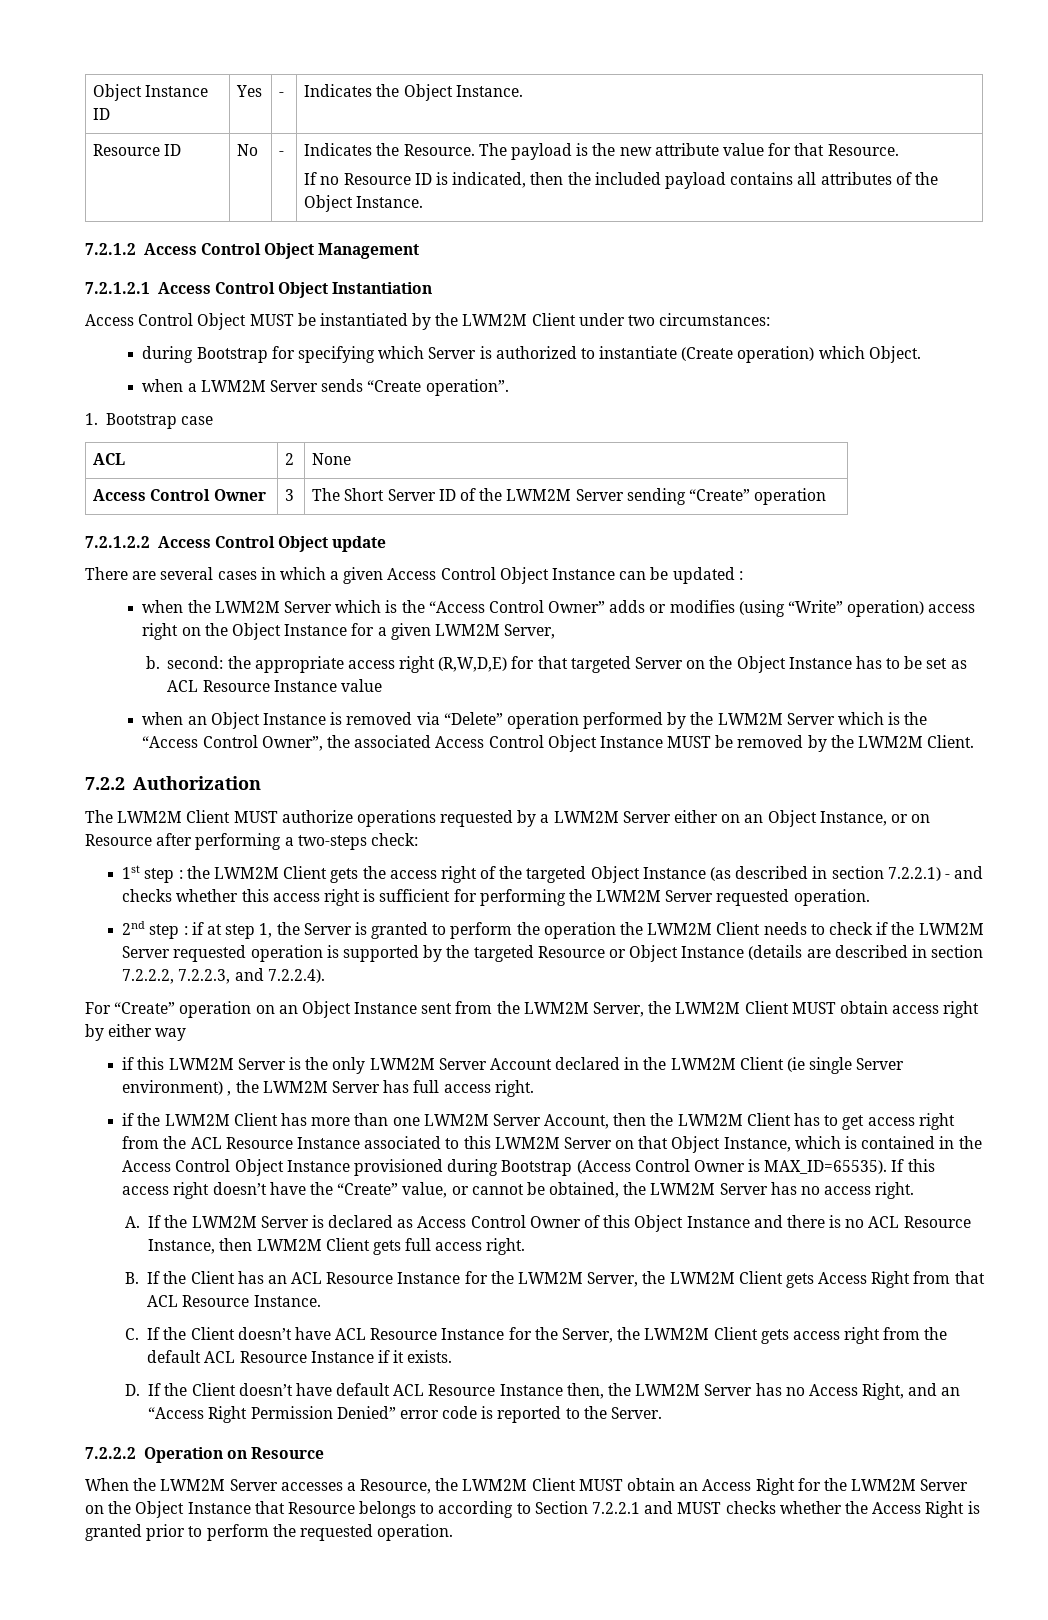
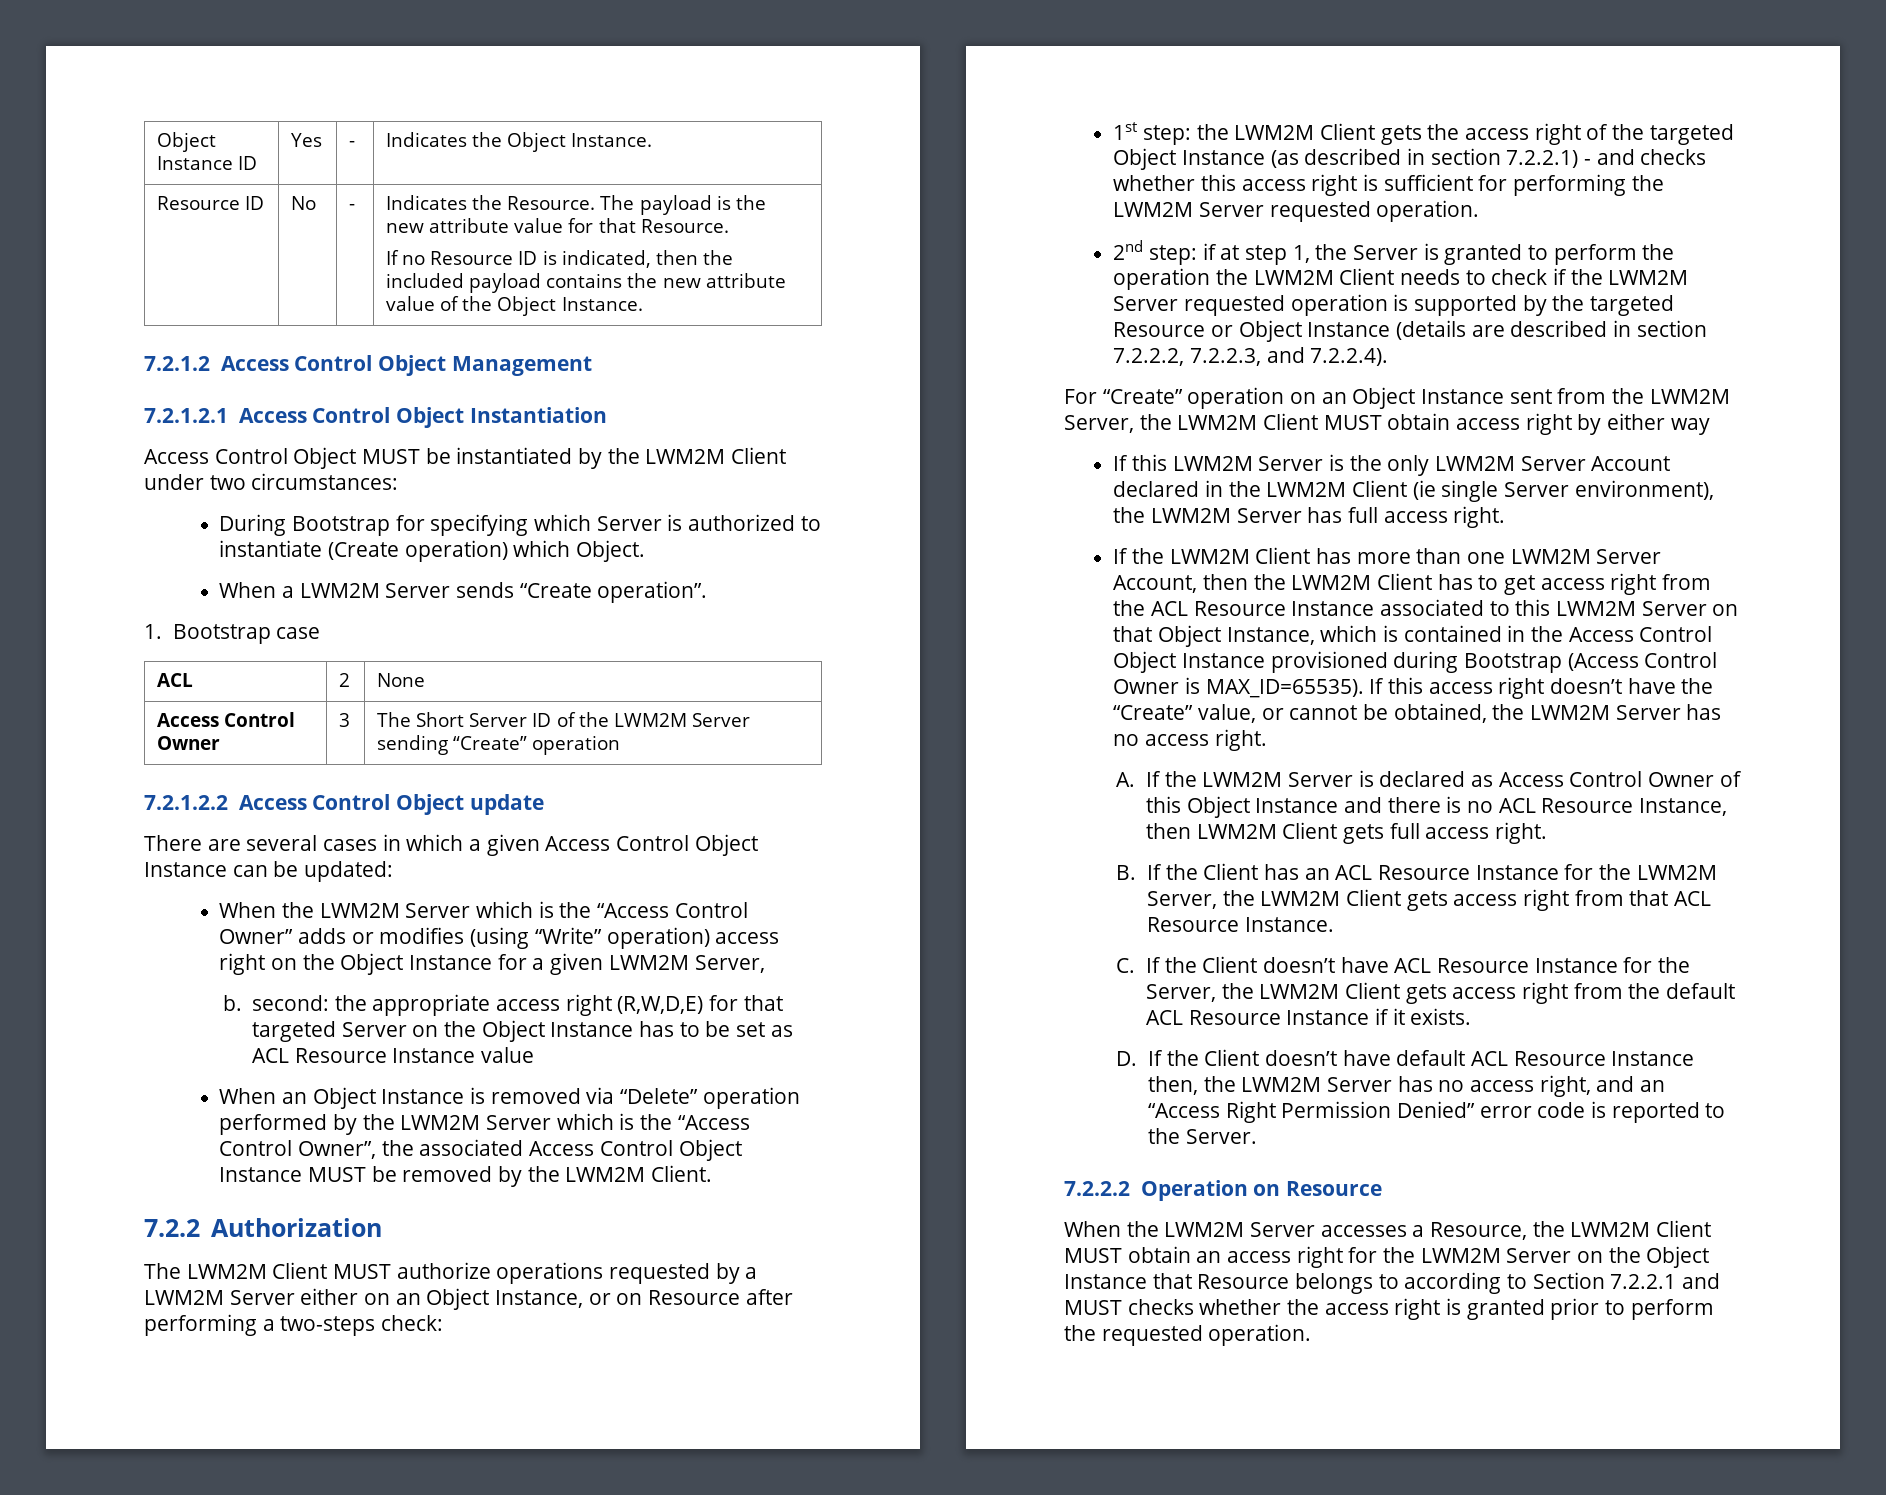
  Resource ID | No | - | Indicates the Resource. The payload is the new attribute value for that Resource.
- If no Resource ID is indicated, then the included payload contains all attributes of the Object Instance.
+ If no Resource ID is indicated, then the included payload contains the new attribute value of the Object Instance.
- during Bootstrap for specifying which Server is authorized to instantiate (Create operation) which Object.
+ During Bootstrap for specifying which Server is authorized to instantiate (Create operation) which Object.
- when a LWM2M Server sends “Create operation”.
+ When a LWM2M Server sends “Create operation”.
- There are several cases in which a given Access Control Object Instance can be updated :
- when the LWM2M Server which is the “Access Control Owner” adds or modifies (using “Write” operation) access right on the Object Instance for a given LWM2M Server,
+ There are several cases in which a given Access Control Object Instance can be updated:
+ When the LWM2M Server which is the “Access Control Owner” adds or modifies (using “Write” operation) access right on the Object Instance for a given LWM2M Server,
- when an Object Instance is removed via “Delete” operation performed by the LWM2M Server which is the “Access Control Owner”, the associated Access Control Object Instance MUST be removed by the LWM2M Client.
+ When an Object Instance is removed via “Delete” operation performed by the LWM2M Server which is the “Access Control Owner”, the associated Access Control Object Instance MUST be removed by the LWM2M Client.
- 1st step : the LWM2M Client gets the access right of the targeted Object Instance (as described in section 7.2.2.1) - and checks whether this access right is sufficient for performing the LWM2M Server requested operation.
+ 1st step: the LWM2M Client gets the access right of the targeted Object Instance (as described in section 7.2.2.1) - and checks whether this access right is sufficient for performing the LWM2M Server requested operation.
- 2nd step : if at step 1, the Server is granted to perform the operation the LWM2M Client needs to check if the LWM2M Server requested operation is supported by the targeted Resource or Object Instance (details are described in section 7.2.2.2, 7.2.2.3, and 7.2.2.4).
+ 2nd step: if at step 1, the Server is granted to perform the operation the LWM2M Client needs to check if the LWM2M Server requested operation is supported by the targeted Resource or Object Instance (details are described in section 7.2.2.2, 7.2.2.3, and 7.2.2.4).
- if this LWM2M Server is the only LWM2M Server Account declared in the LWM2M Client (ie single Server environment) , the LWM2M Server has full access right.
+ If this LWM2M Server is the only LWM2M Server Account declared in the LWM2M Client (ie single Server environment), the LWM2M Server has full access right.
- if the LWM2M Client has more than one LWM2M Server Account, then the LWM2M Client has to get access right from the ACL Resource Instance associated to this LWM2M Server on that Object Instance, which is contained in the Access Control Object Instance provisioned during Bootstrap (Access Control Owner is MAX_ID=65535).
+ If the LWM2M Client has more than one LWM2M Server Account, then the LWM2M Client has to get access right from the ACL Resource Instance associated to this LWM2M Server on that Object Instance, which is contained in the Access Control Object Instance provisioned during Bootstrap (Access Control Owner is MAX_ID=65535).
- B. If the Client has an ACL Resource Instance for the LWM2M Server, the LWM2M Client gets Access Right from that ACL Resource Instance.
+ B. If the Client has an ACL Resource Instance for the LWM2M Server, the LWM2M Client gets access right from that ACL Resource Instance.
- D. If the Client doesn’t have default ACL Resource Instance then, the LWM2M Server has no Access Right, and an “Access Right Permission Denied” error code is reported to the Server.
+ D. If the Client doesn’t have default ACL Resource Instance then, the LWM2M Server has no access right, and an “Access Right Permission Denied” error code is reported to the Server.
- When the LWM2M Server accesses a Resource, the LWM2M Client MUST obtain an Access Right for the LWM2M Server on the Object Instance that Resource belongs to according to Section 7.2.2.1 and MUST checks whether the Access Right is granted prior to perform the requested operation.
+ When the LWM2M Server accesses a Resource, the LWM2M Client MUST obtain an access right for the LWM2M Server on the Object Instance that Resource belongs to according to Section 7.2.2.1 and MUST checks whether the access right is granted prior to perform the requested operation.

